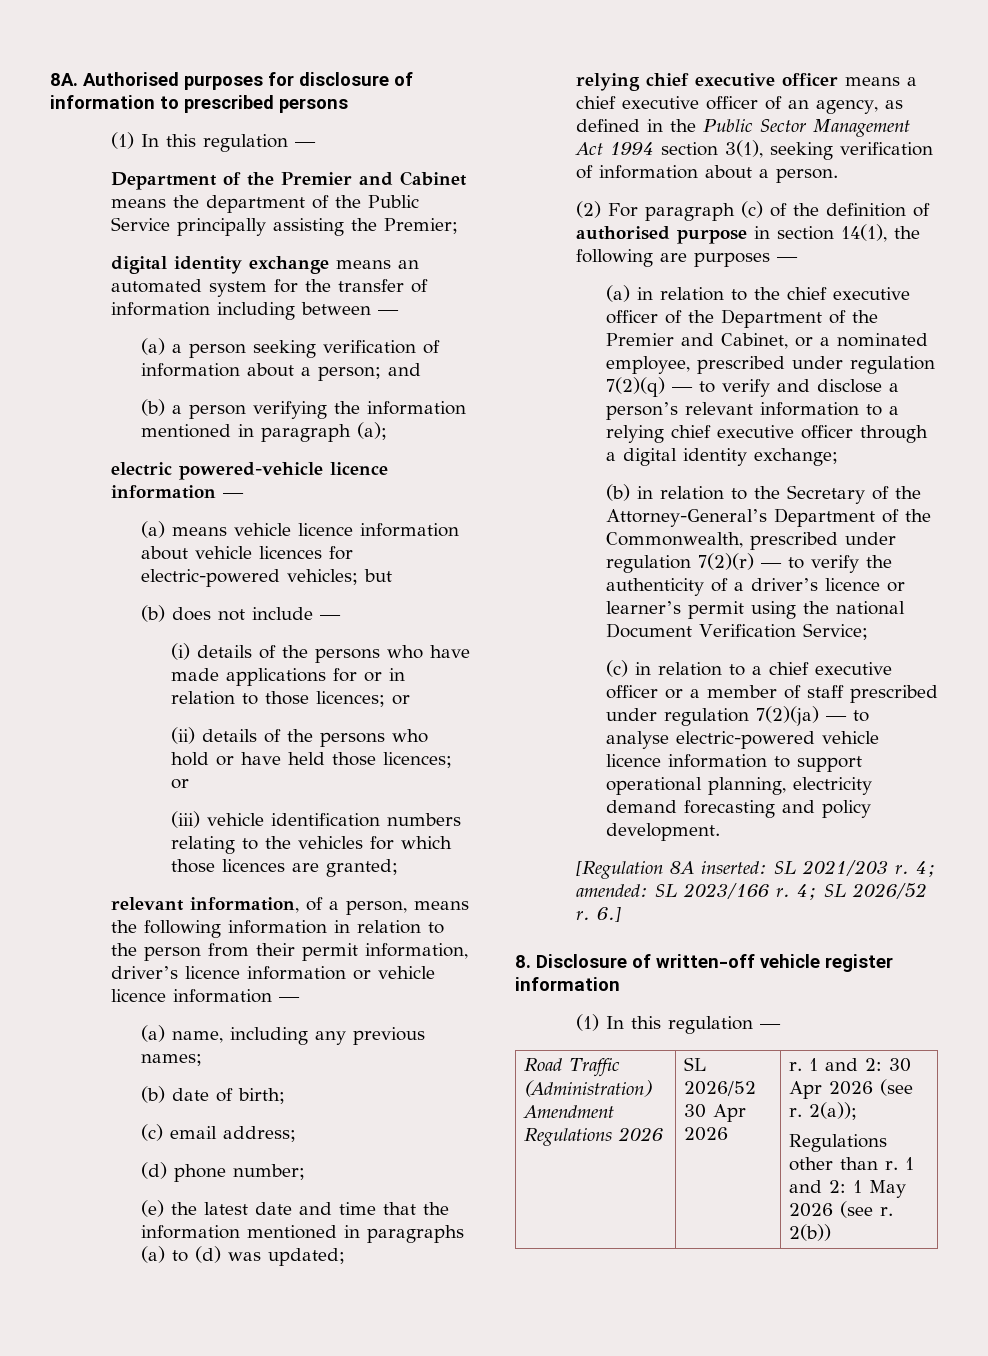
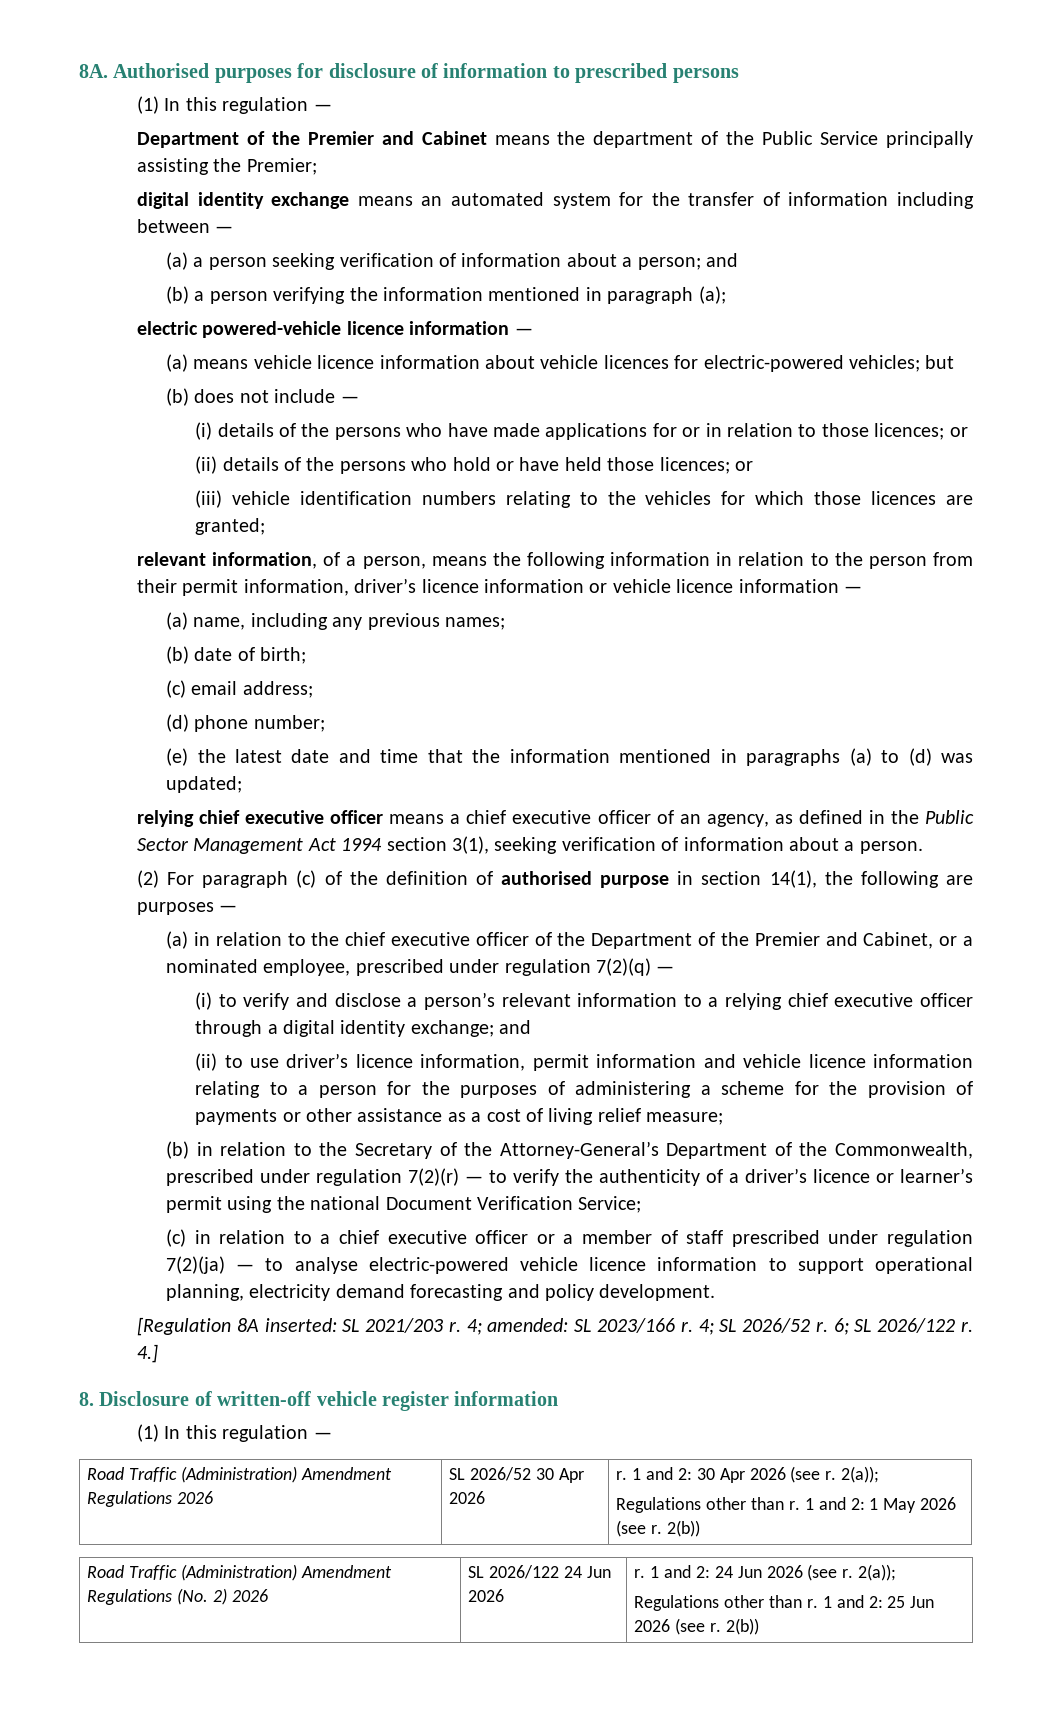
- (a) in relation to the chief executive officer of the Department of the Premier and Cabinet, or a nominated employee, prescribed under regulation 7(2)(q) — to verify and disclose a person’s relevant information to a relying chief executive officer through a digital identity exchange;
+ (a) in relation to the chief executive officer of the Department of the Premier and Cabinet, or a nominated employee, prescribed under regulation 7(2)(q) —
+ (i) to verify and disclose a person’s relevant information to a relying chief executive officer through a digital identity exchange; and
+ (ii) to use driver’s licence information, permit information and vehicle licence information relating to a person for the purposes of administering a scheme for the provision of payments or other assistance as a cost of living relief measure;
- 6.]
+ 6; SL 2026/122 r. 4.]
+ Road Traffic (Administration) Amendment Regulations (No. 2) 2026 | SL 2026/122 24 Jun 2026 | r. 1 and 2: 24 Jun 2026 (see r. 2(a));
+ Regulations other than r. 1 and 2: 25 Jun 2026 (see r. 2(b))

